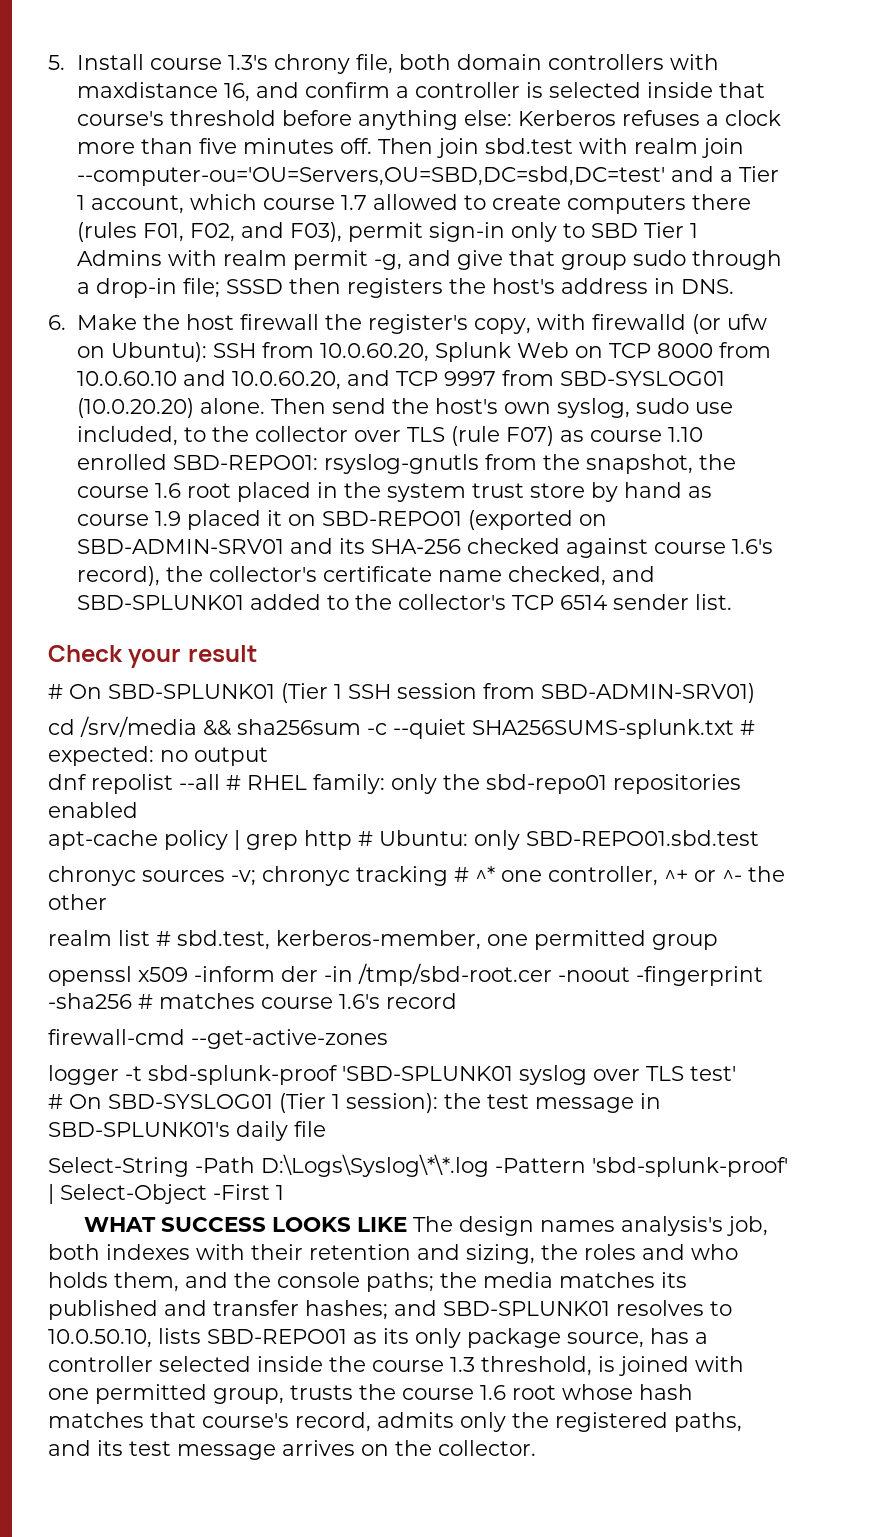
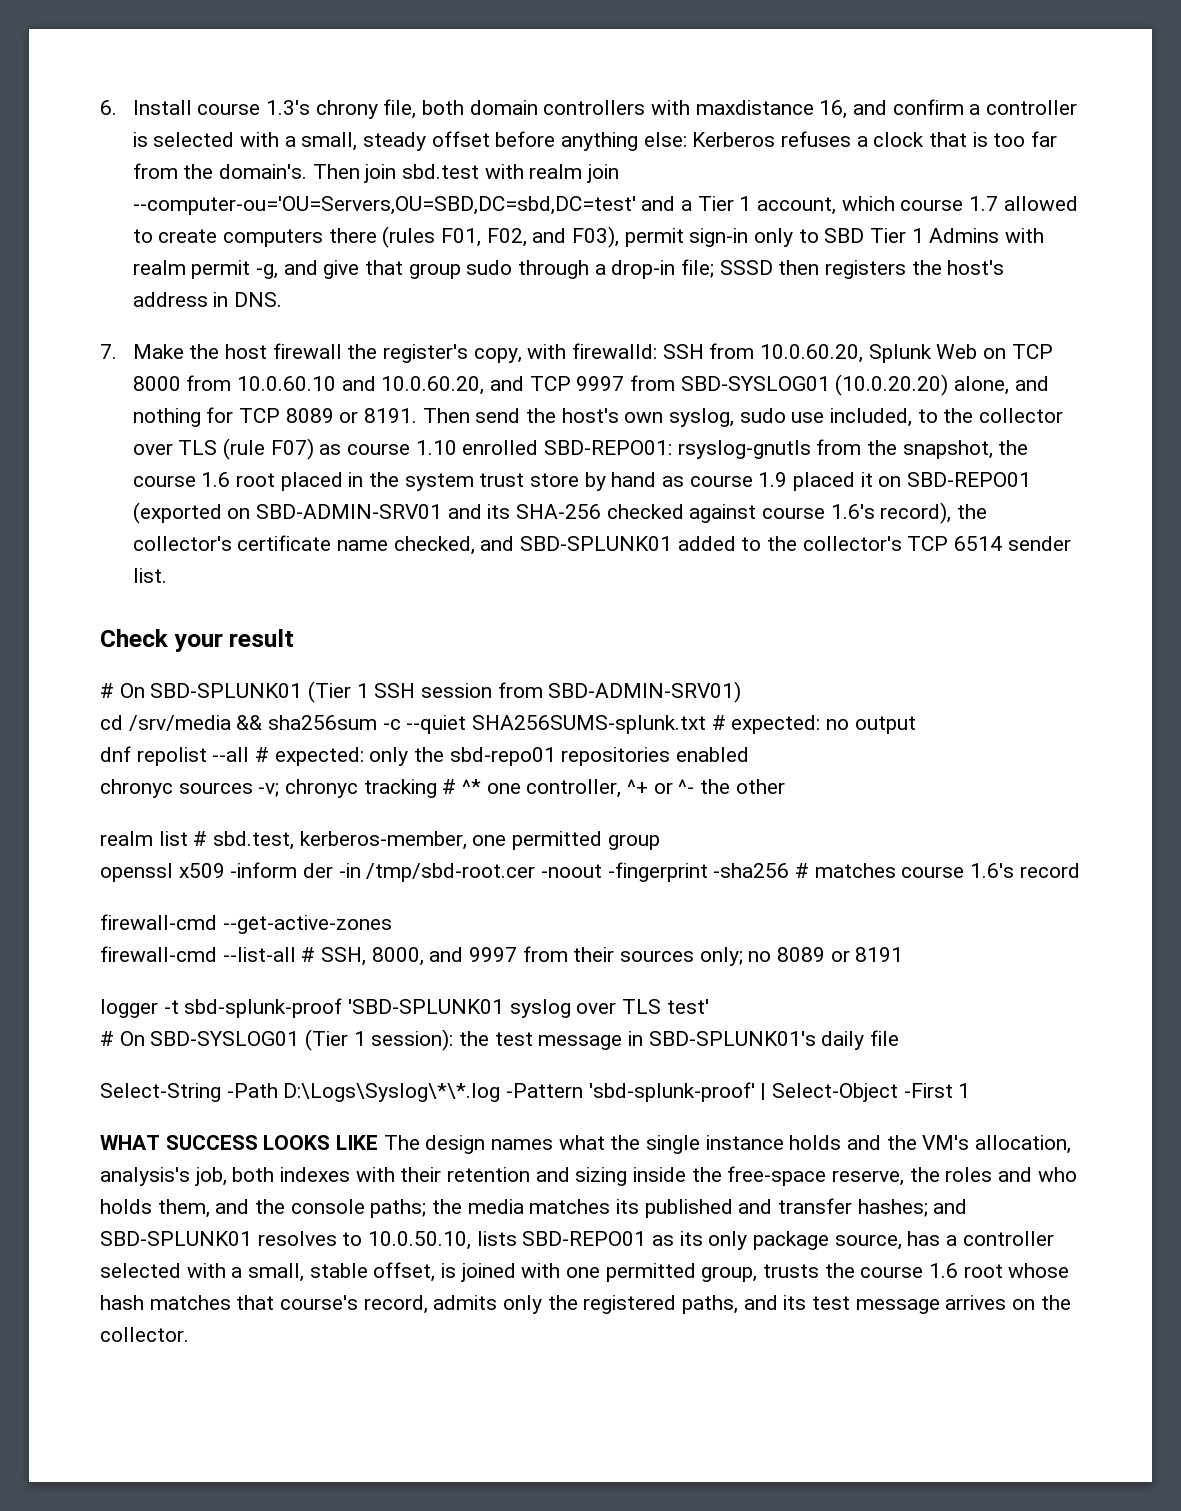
- 5. Install course 1.3's chrony file, both domain controllers with maxdistance 16, and confirm a controller is selected inside that course's threshold before anything else: Kerberos refuses a clock more than five minutes off.
+ 6. Install course 1.3's chrony file, both domain controllers with maxdistance 16, and confirm a controller is selected with a small, steady offset before anything else: Kerberos refuses a clock that is too far from the domain's.
- 6. Make the host firewall the register's copy, with firewalld (or ufw on Ubuntu): SSH from 10.0.60.20, Splunk Web on TCP 8000 from 10.0.60.10 and 10.0.60.20, and TCP 9997 from SBD-SYSLOG01 (10.0.20.20) alone.
+ 7. Make the host firewall the register's copy, with firewalld: SSH from 10.0.60.20, Splunk Web on TCP 8000 from 10.0.60.10 and 10.0.60.20, and TCP 9997 from SBD-SYSLOG01 (10.0.20.20) alone, and nothing for TCP 8089 or 8191.
- dnf repolist --all # RHEL family: only the sbd-repo01 repositories enabled
+ dnf repolist --all # expected: only the sbd-repo01 repositories enabled
- apt-cache policy | grep http # Ubuntu: only SBD-REPO01.sbd.test
+ firewall-cmd --list-all # SSH, 8000, and 9997 from their sources only; no 8089 or 8191
- WHAT SUCCESS LOOKS LIKE The design names analysis's job, both indexes with their retention and sizing, the roles and who holds them, and the console paths;
+ WHAT SUCCESS LOOKS LIKE The design names what the single instance holds and the VM's allocation, analysis's job, both indexes with their retention and sizing inside the free-space reserve, the roles and who holds them, and the console paths;
- and SBD-SPLUNK01 resolves to 10.0.50.10, lists SBD-REPO01 as its only package source, has a controller selected inside the course 1.3 threshold, is joined with one permitted group, trusts the course 1.6 root whose hash matches that course's record, admits only the registered paths, and its test message arrives on the collector.
+ and SBD-SPLUNK01 resolves to 10.0.50.10, lists SBD-REPO01 as its only package source, has a controller selected with a small, stable offset, is joined with one permitted group, trusts the course 1.6 root whose hash matches that course's record, admits only the registered paths, and its test message arrives on the collector.

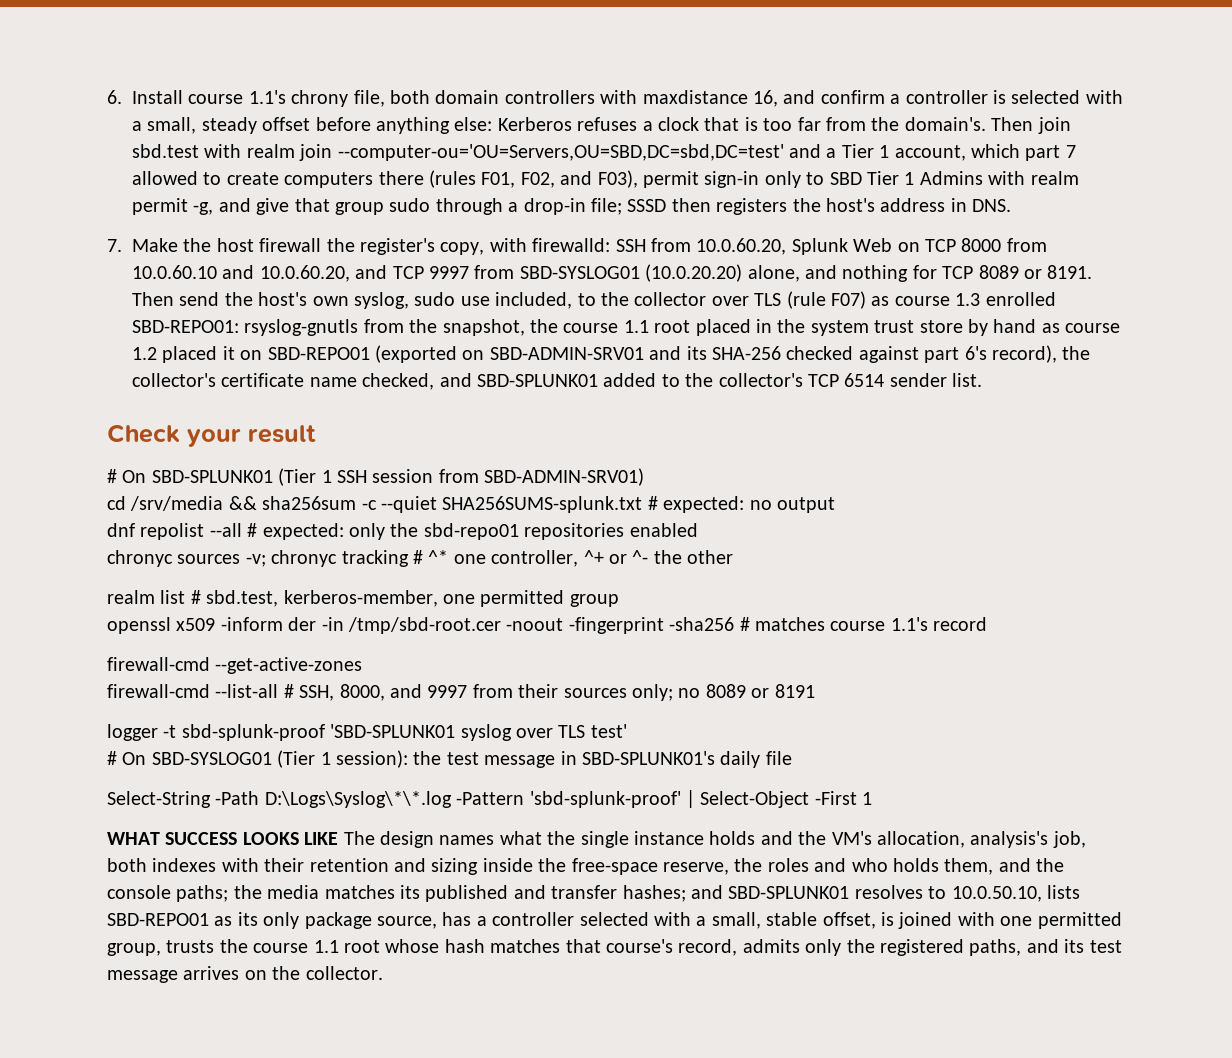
- 6. Install course 1.3's chrony file, both domain controllers with maxdistance 16, and confirm a controller is selected with a small, steady offset before anything else: Kerberos refuses a clock that is too far from the domain's.
+ 6. Install course 1.1's chrony file, both domain controllers with maxdistance 16, and confirm a controller is selected with a small, steady offset before anything else: Kerberos refuses a clock that is too far from the domain's.
- Then join sbd.test with realm join --computer-ou='OU=Servers,OU=SBD,DC=sbd,DC=test' and a Tier 1 account, which course 1.7 allowed to create computers there (rules F01, F02, and F03), permit sign-in only to SBD Tier 1 Admins with realm permit -g, and give that group sudo through a drop-in file; SSSD then registers the host's address in DNS.
+ Then join sbd.test with realm join --computer-ou='OU=Servers,OU=SBD,DC=sbd,DC=test' and a Tier 1 account, which part 7 allowed to create computers there (rules F01, F02, and F03), permit sign-in only to SBD Tier 1 Admins with realm permit -g, and give that group sudo through a drop-in file; SSSD then registers the host's address in DNS.
- Then send the host's own syslog, sudo use included, to the collector over TLS (rule F07) as course 1.10 enrolled SBD-REPO01:
+ Then send the host's own syslog, sudo use included, to the collector over TLS (rule F07) as course 1.3 enrolled SBD-REPO01:
- rsyslog-gnutls from the snapshot, the course 1.6 root placed in the system trust store by hand as course 1.9 placed it on SBD-REPO01 (exported on SBD-ADMIN-SRV01 and its SHA-256 checked against course 1.6's record), the collector's certificate name checked, and SBD-SPLUNK01 added to the collector's TCP 6514 sender list.
+ rsyslog-gnutls from the snapshot, the course 1.1 root placed in the system trust store by hand as course 1.2 placed it on SBD-REPO01 (exported on SBD-ADMIN-SRV01 and its SHA-256 checked against part 6's record), the collector's certificate name checked, and SBD-SPLUNK01 added to the collector's TCP 6514 sender list.
- openssl x509 -inform der -in /tmp/sbd-root.cer -noout -fingerprint -sha256 # matches course 1.6's record
+ openssl x509 -inform der -in /tmp/sbd-root.cer -noout -fingerprint -sha256 # matches course 1.1's record
- and SBD-SPLUNK01 resolves to 10.0.50.10, lists SBD-REPO01 as its only package source, has a controller selected with a small, stable offset, is joined with one permitted group, trusts the course 1.6 root whose hash matches that course's record, admits only the registered paths, and its test message arrives on the collector.
+ and SBD-SPLUNK01 resolves to 10.0.50.10, lists SBD-REPO01 as its only package source, has a controller selected with a small, stable offset, is joined with one permitted group, trusts the course 1.1 root whose hash matches that course's record, admits only the registered paths, and its test message arrives on the collector.

